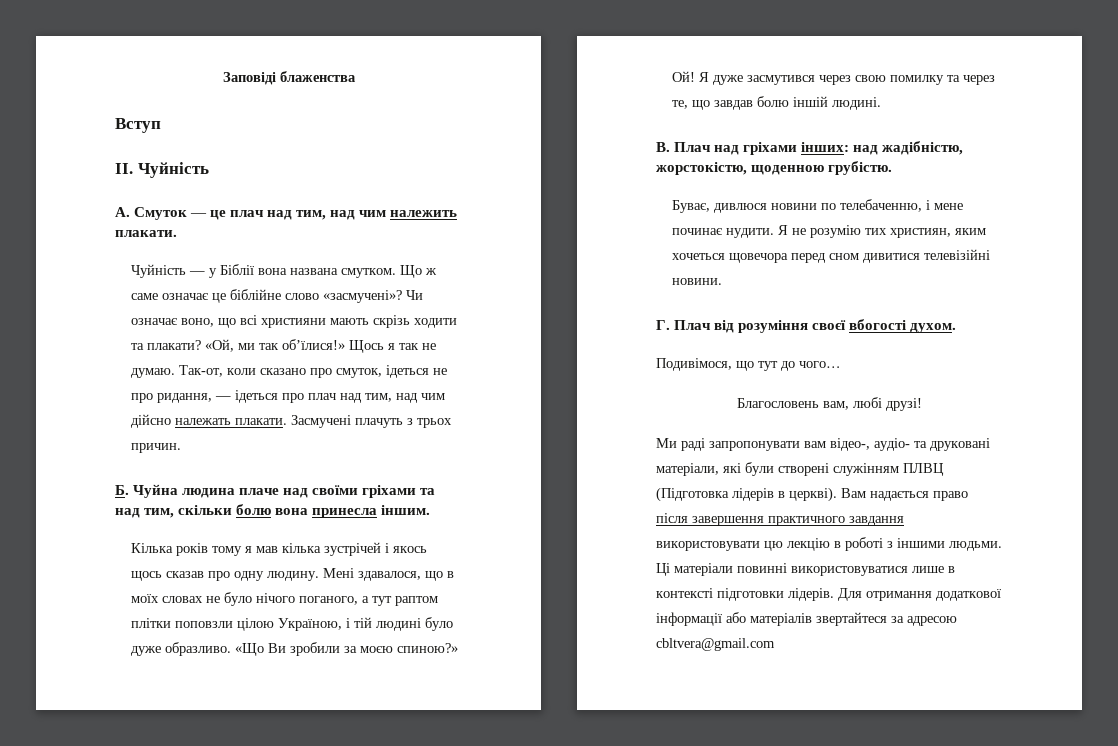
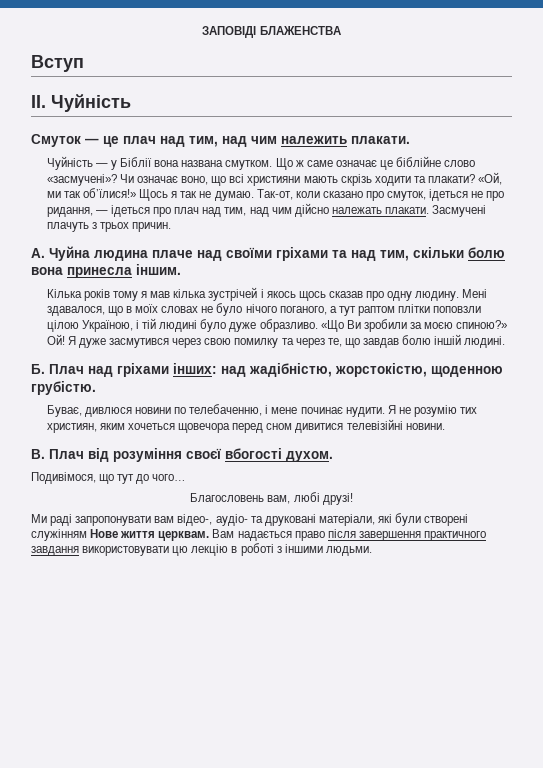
- Заповіді блаженства
+ ЗАПОВІДІ БЛАЖЕНСТВА
- А. Смуток — це плач над тим, над чим належить плакати.
+ Смуток — це плач над тим, над чим належить плакати.
- Б. Чуйна людина плаче над своїми гріхами та над тим, скільки болю вона принесла іншим.
+ А. Чуйна людина плаче над своїми гріхами та над тим, скільки болю вона принесла іншим.
- В. Плач над гріхами інших: над жадібністю, жорстокістю, щоденною грубістю.
+ Б. Плач над гріхами інших: над жадібністю, жорстокістю, щоденною грубістю.
- Г. Плач від розуміння своєї вбогості духом.
+ В. Плач від розуміння своєї вбогості духом.
- Ми раді запропонувати вам відео-, аудіо- та друковані матеріали, які були створені служінням ПЛВЦ (Підготовка лідерів в церкві).
+ Ми раді запропонувати вам відео-, аудіо- та друковані матеріали, які були створені служінням Нове життя церквам.
- Ці матеріали повинні використовуватися лише в контексті підготовки лідерів. Для отримання додаткової інформації або матеріалів звертайтеся за адресою cbltvera@gmail.com

